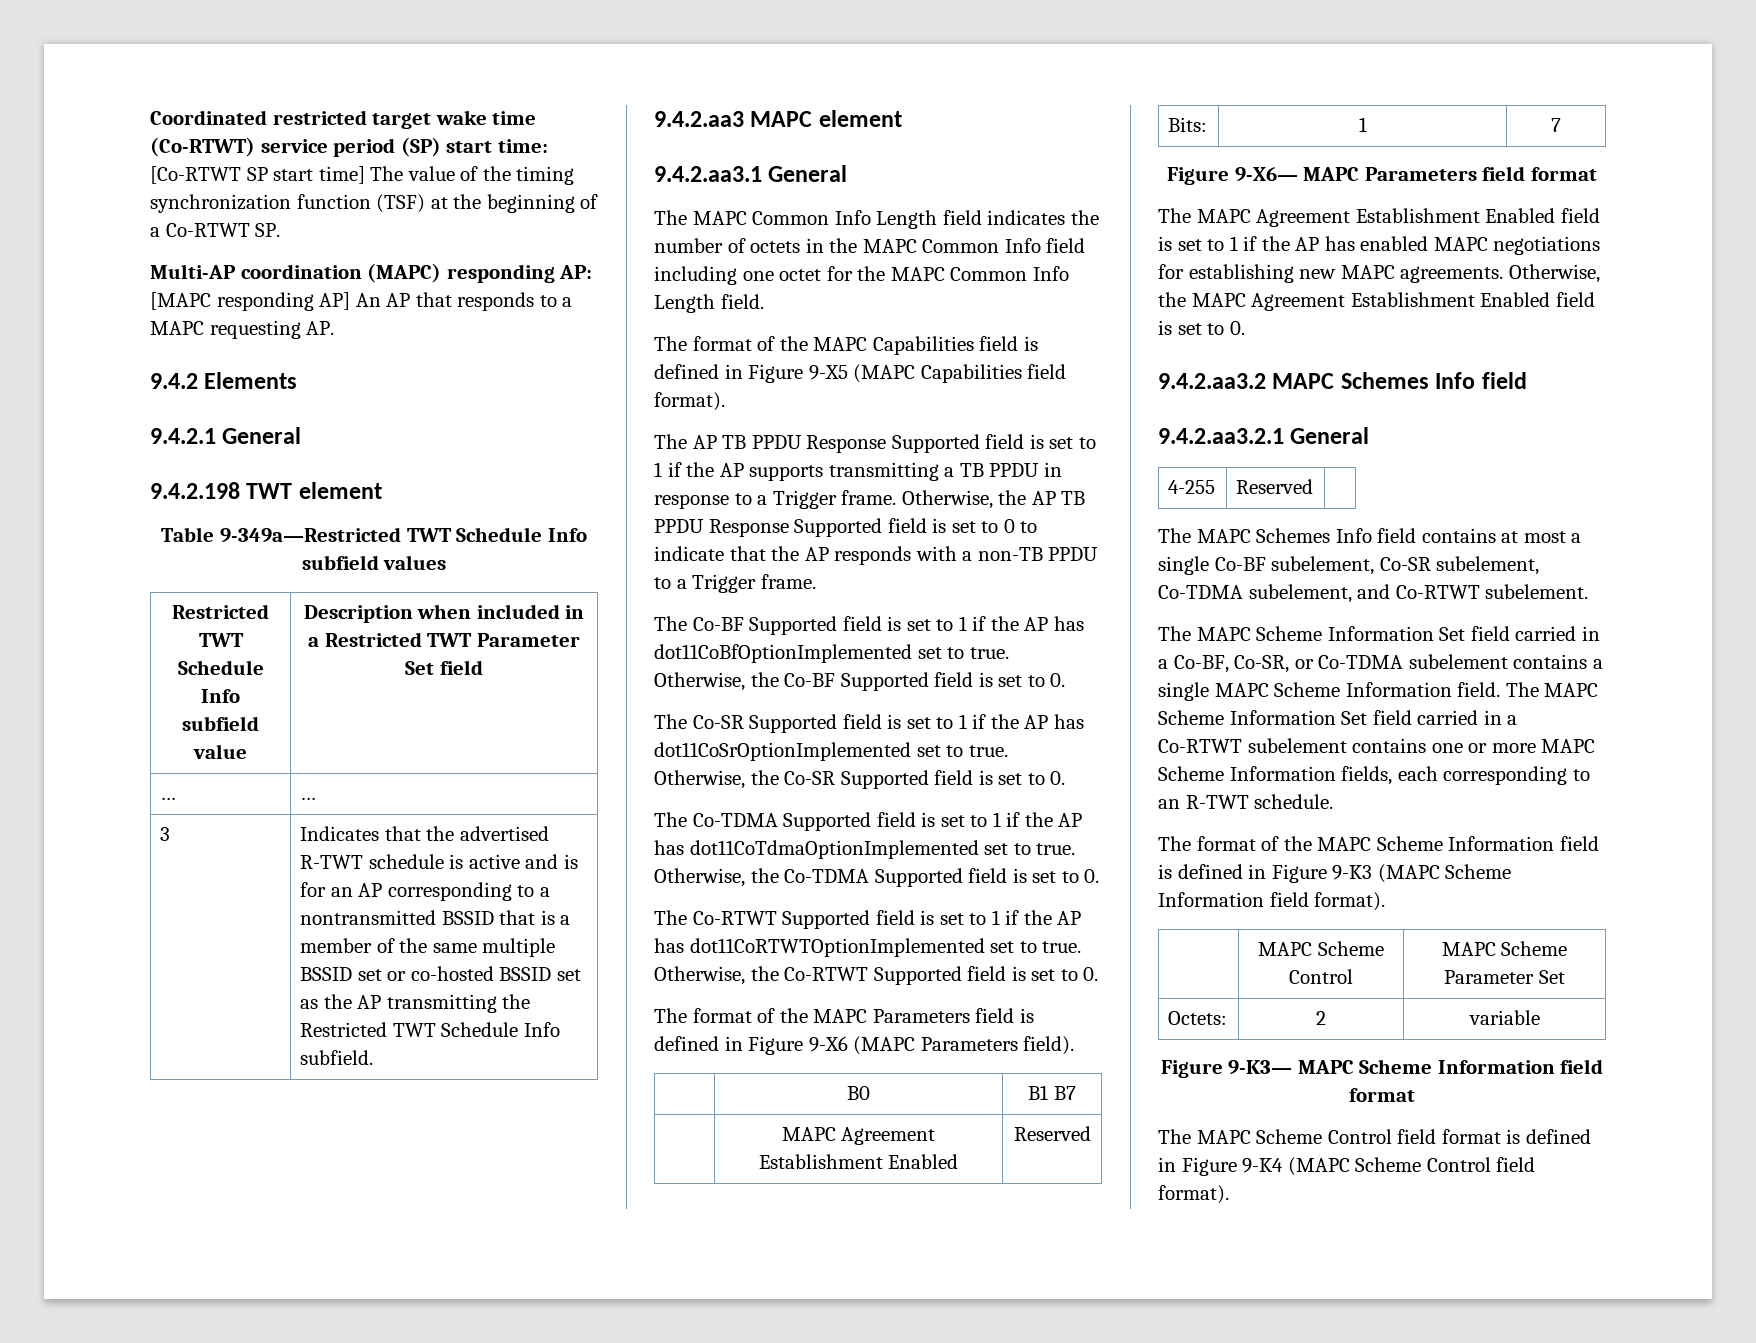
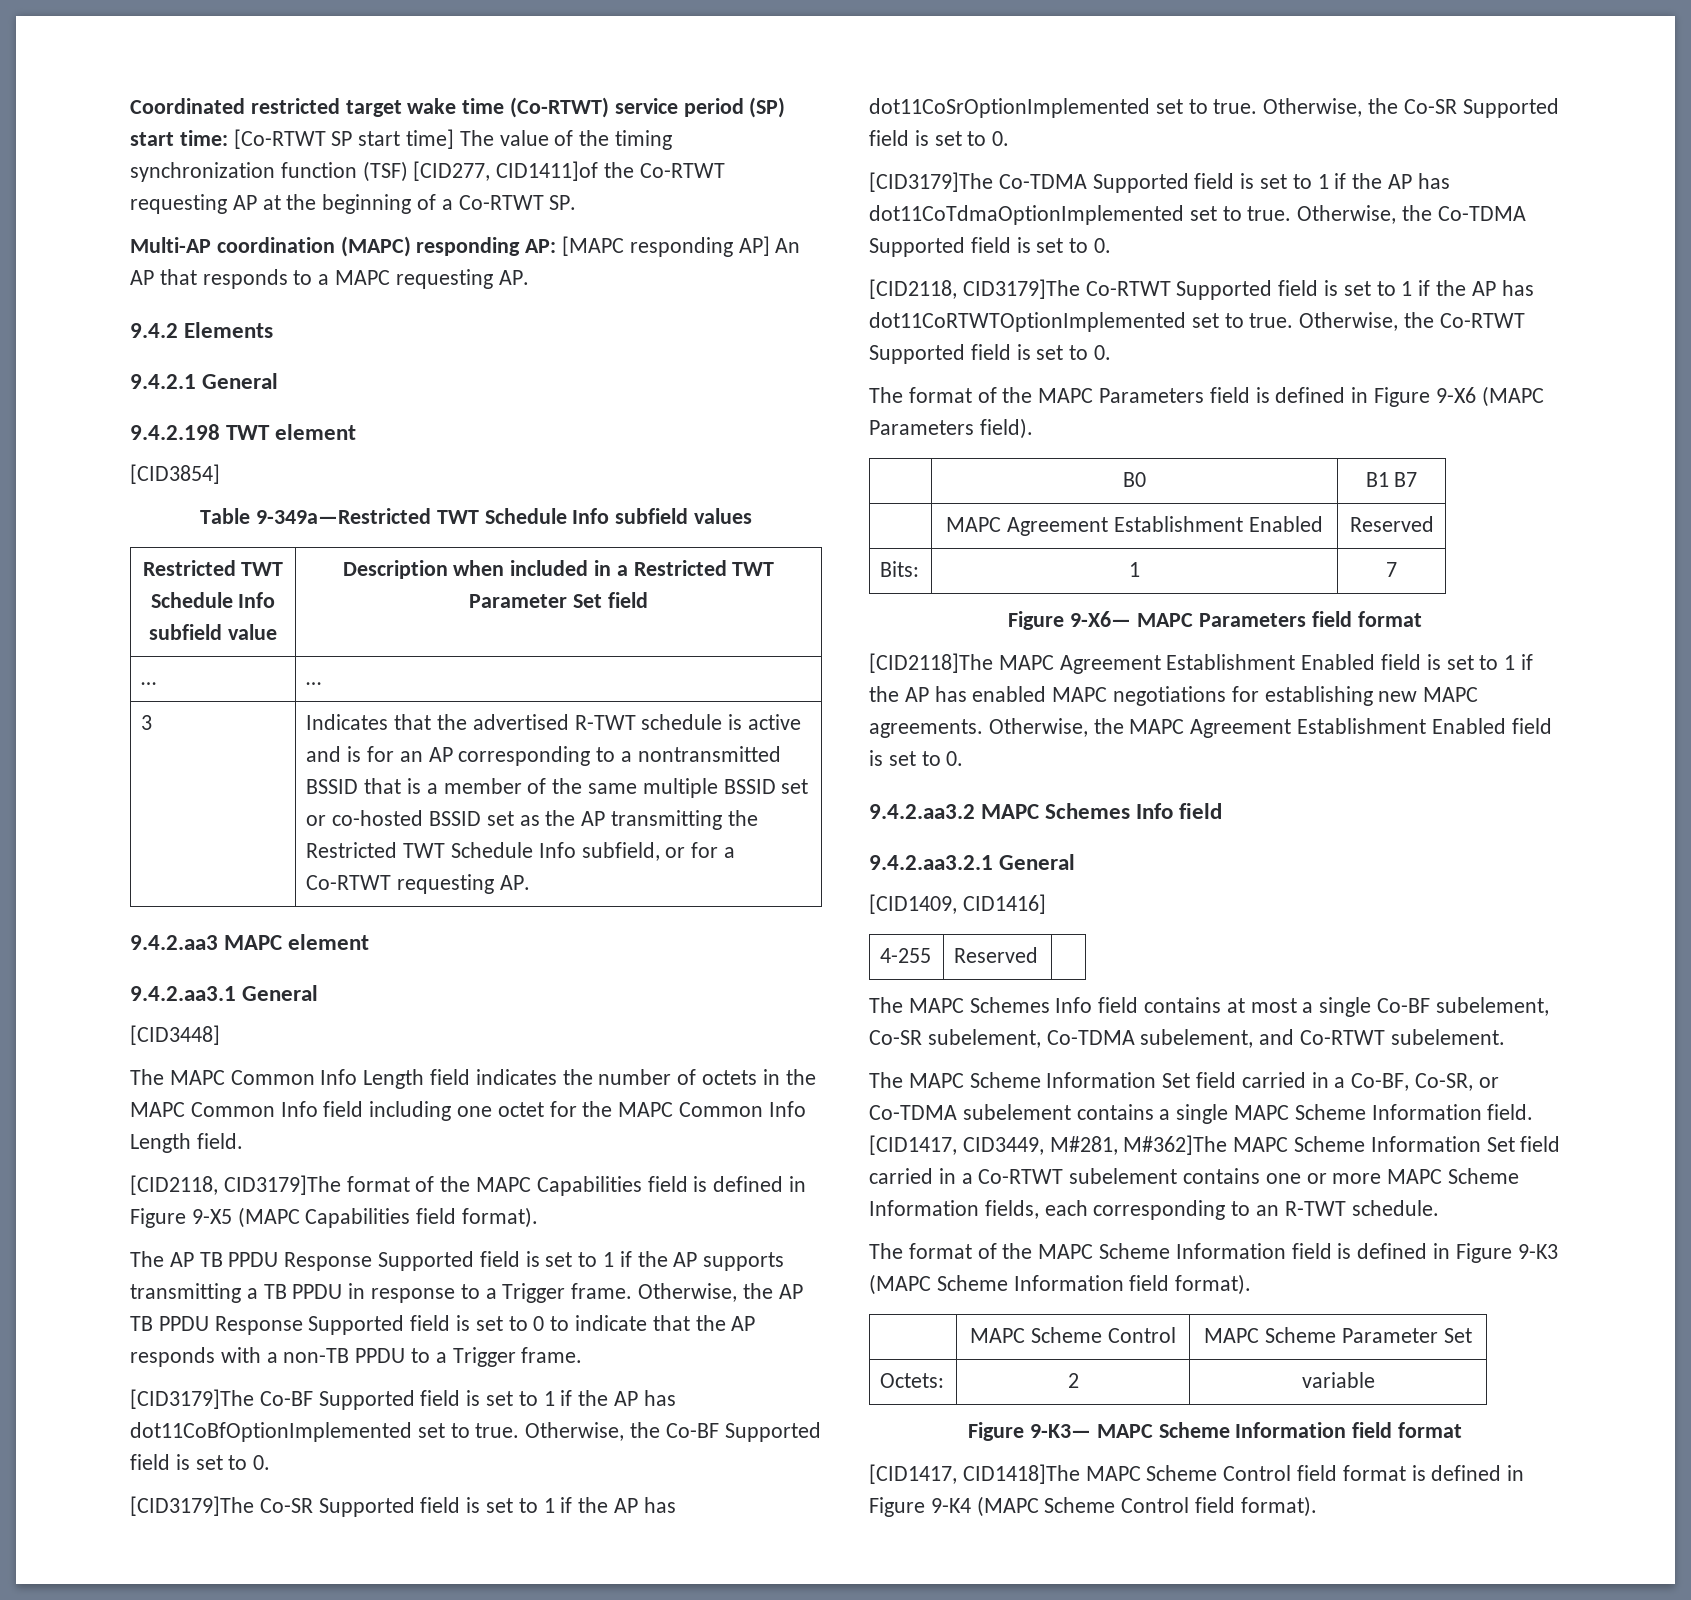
- Coordinated restricted target wake time (Co-RTWT) service period (SP) start time: [Co-RTWT SP start time] The value of the timing synchronization function (TSF) at the beginning of a Co-RTWT SP.
+ Coordinated restricted target wake time (Co-RTWT) service period (SP) start time: [Co-RTWT SP start time] The value of the timing synchronization function (TSF) [CID277, CID1411]of the Co-RTWT requesting AP at the beginning of a Co-RTWT SP.
+ [CID3854]
- Indicates that the advertised R-TWT schedule is active and is for an AP corresponding to a nontransmitted BSSID that is a member of the same multiple BSSID set or co-hosted BSSID set as the AP transmitting the Restricted TWT Schedule Info subfield.
+ Indicates that the advertised R-TWT schedule is active and is for an AP corresponding to a nontransmitted BSSID that is a member of the same multiple BSSID set or co-hosted BSSID set as the AP transmitting the Restricted TWT Schedule Info subfield, or for a Co-RTWT requesting AP.
+ [CID3448]
- The format of the MAPC Capabilities field is defined in Figure 9-X5 (MAPC Capabilities field format).
+ [CID2118, CID3179]The format of the MAPC Capabilities field is defined in Figure 9-X5 (MAPC Capabilities field format).
- The Co-BF Supported field is set to 1 if the AP has dot11CoBfOptionImplemented set to true.
+ [CID3179]The Co-BF Supported field is set to 1 if the AP has dot11CoBfOptionImplemented set to true.
- The Co-SR Supported field is set to 1 if the AP has dot11CoSrOptionImplemented set to true.
+ [CID3179]The Co-SR Supported field is set to 1 if the AP has dot11CoSrOptionImplemented set to true.
- The Co-TDMA Supported field is set to 1 if the AP has dot11CoTdmaOptionImplemented set to true.
+ [CID3179]The Co-TDMA Supported field is set to 1 if the AP has dot11CoTdmaOptionImplemented set to true.
- The Co-RTWT Supported field is set to 1 if the AP has dot11CoRTWTOptionImplemented set to true.
+ [CID2118, CID3179]The Co-RTWT Supported field is set to 1 if the AP has dot11CoRTWTOptionImplemented set to true.
- The MAPC Agreement Establishment Enabled field is set to 1 if the AP has enabled MAPC negotiations for establishing new MAPC agreements.
+ [CID2118]The MAPC Agreement Establishment Enabled field is set to 1 if the AP has enabled MAPC negotiations for establishing new MAPC agreements.
+ [CID1409, CID1416]
- The MAPC Scheme Information Set field carried in a Co-RTWT subelement contains one or more MAPC Scheme Information fields, each corresponding to an R-TWT schedule.
+ [CID1417, CID3449, M#281, M#362]The MAPC Scheme Information Set field carried in a Co-RTWT subelement contains one or more MAPC Scheme Information fields, each corresponding to an R-TWT schedule.
- The MAPC Scheme Control field format is defined in Figure 9-K4 (MAPC Scheme Control field format).
+ [CID1417, CID1418]The MAPC Scheme Control field format is defined in Figure 9-K4 (MAPC Scheme Control field format).

